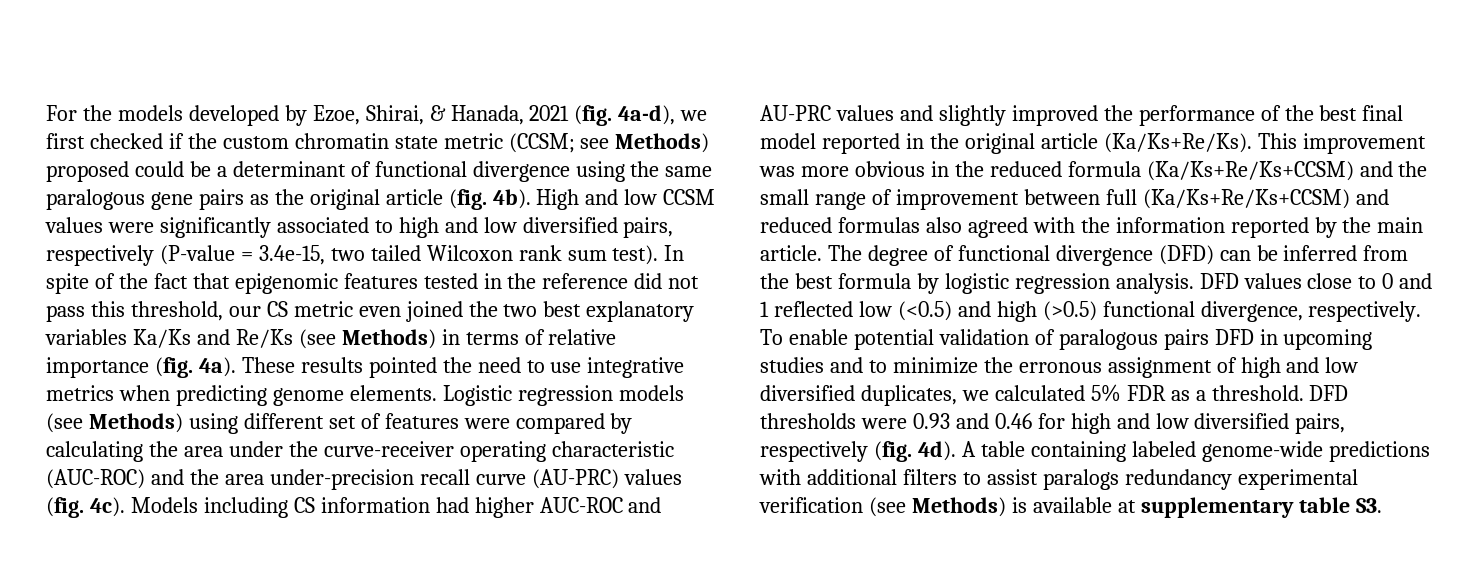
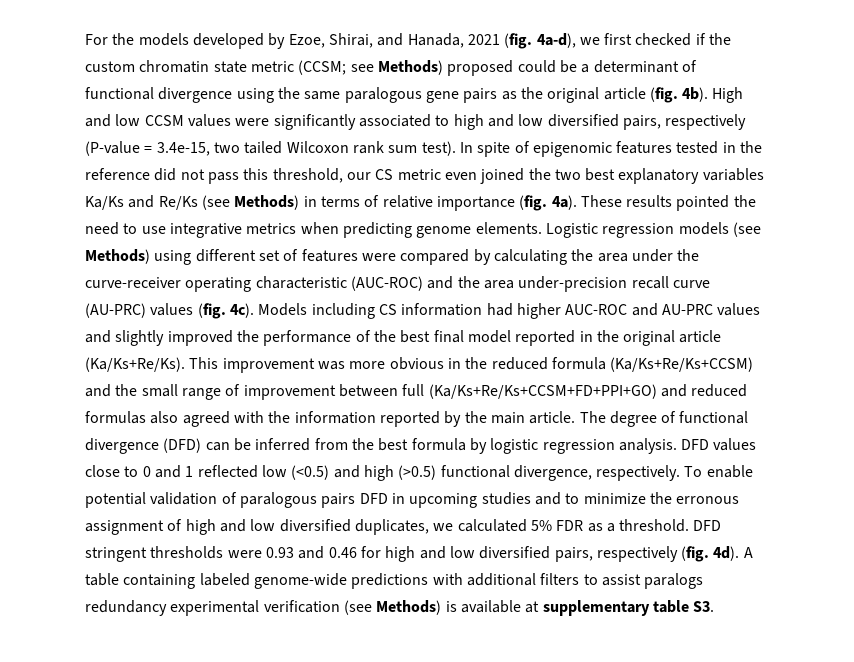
- For the models developed by Ezoe, Shirai, & Hanada, 2021 (fig. 4a-d), we first checked if the custom chromatin state metric (CCSM; see Methods) proposed could be a determinant of functional divergence using the same paralogous gene pairs as the original article (fig. 4b).
+ For the models developed by Ezoe, Shirai, and Hanada, 2021 (fig. 4a-d), we first checked if the custom chromatin state metric (CCSM; see Methods) proposed could be a determinant of functional divergence using the same paralogous gene pairs as the original article (fig. 4b).
- In spite of the fact that epigenomic features tested in the reference did not pass this threshold, our CS metric even joined the two best explanatory variables Ka/Ks and Re/Ks (see Methods) in terms of relative importance (fig. 4a).
+ In spite of epigenomic features tested in the reference did not pass this threshold, our CS metric even joined the two best explanatory variables Ka/Ks and Re/Ks (see Methods) in terms of relative importance (fig. 4a).
- This improvement was more obvious in the reduced formula (Ka/Ks+Re/Ks+CCSM) and the small range of improvement between full (Ka/Ks+Re/Ks+CCSM) and reduced formulas also agreed with the information reported by the main article.
+ This improvement was more obvious in the reduced formula (Ka/Ks+Re/Ks+CCSM) and the small range of improvement between full (Ka/Ks+Re/Ks+CCSM+FD+PPI+GO) and reduced formulas also agreed with the information reported by the main article.
- DFD thresholds were 0.93 and 0.46 for high and low diversified pairs, respectively (fig. 4d).
+ DFD stringent thresholds were 0.93 and 0.46 for high and low diversified pairs, respectively (fig. 4d).

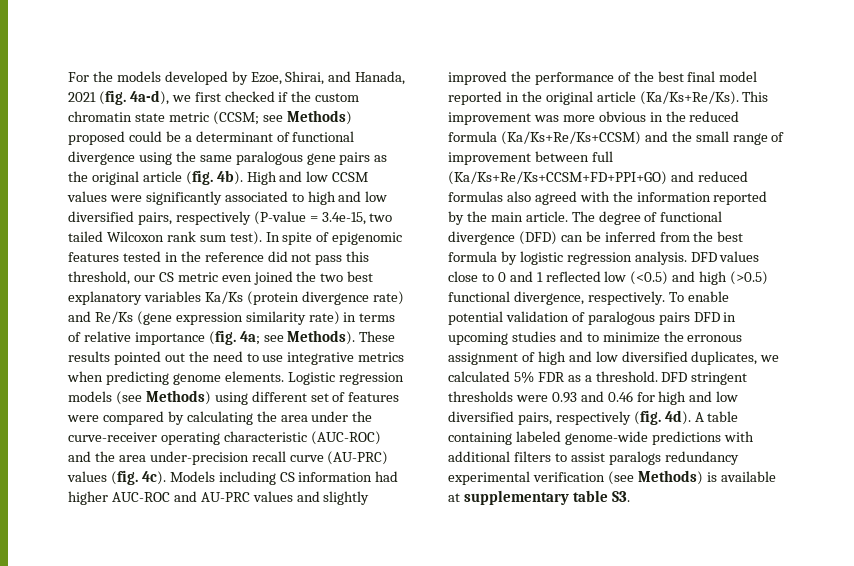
- In spite of epigenomic features tested in the reference did not pass this threshold, our CS metric even joined the two best explanatory variables Ka/Ks and Re/Ks (see Methods) in terms of relative importance (fig. 4a).
+ In spite of epigenomic features tested in the reference did not pass this threshold, our CS metric even joined the two best explanatory variables Ka/Ks (protein divergence rate) and Re/Ks (gene expression similarity rate) in terms of relative importance (fig. 4a; see Methods).
- These results pointed the need to use integrative metrics when predicting genome elements.
+ These results pointed out the need to use integrative metrics when predicting genome elements.

